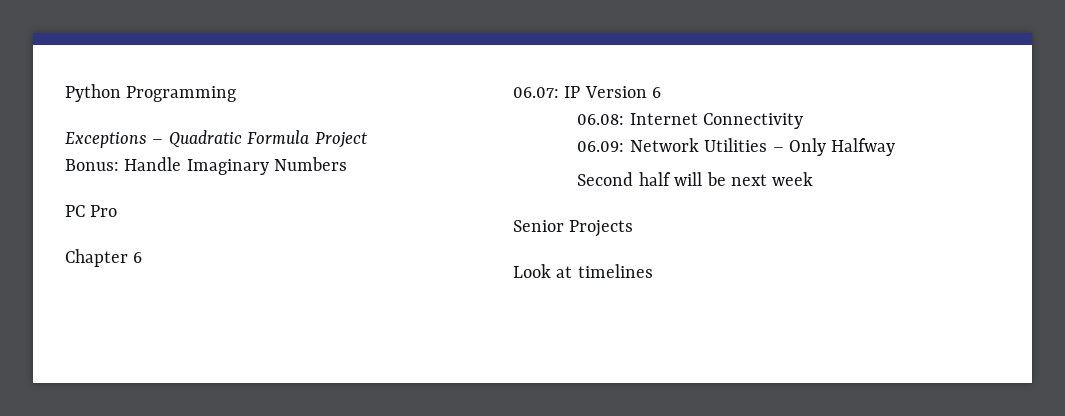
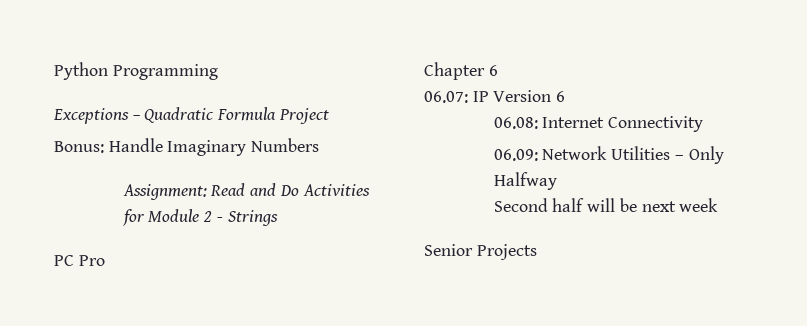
+ Assignment: Read and Do Activities for Module 2 - Strings
- Look at timelines

